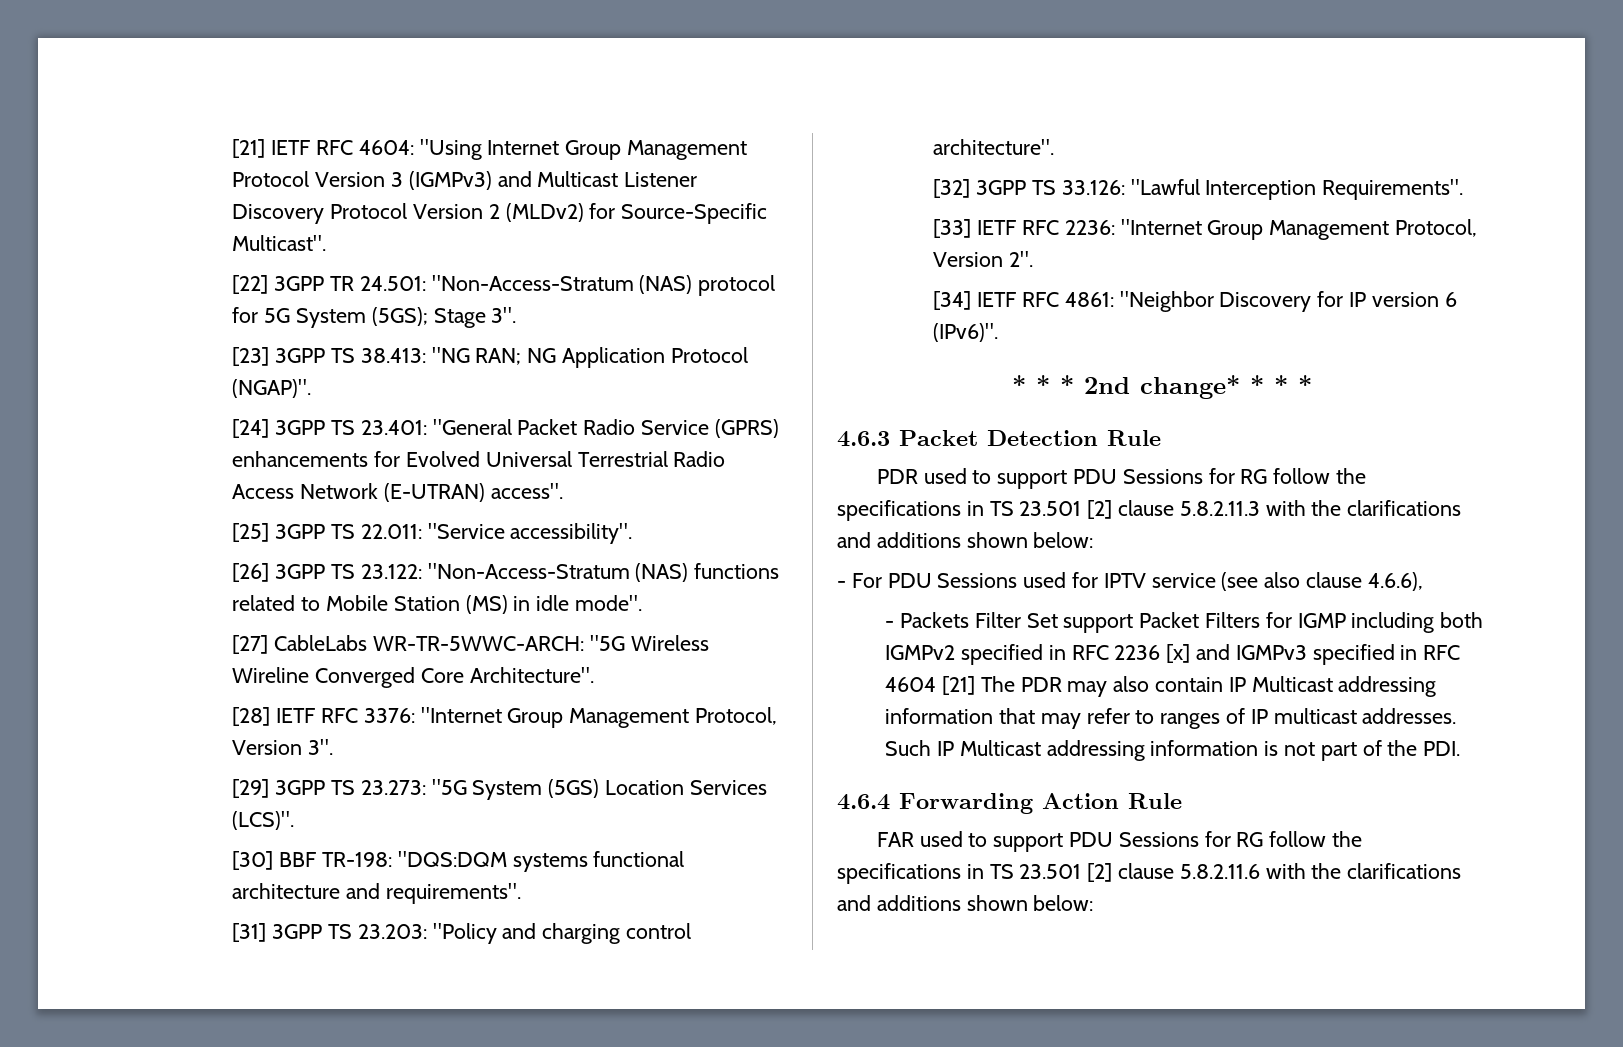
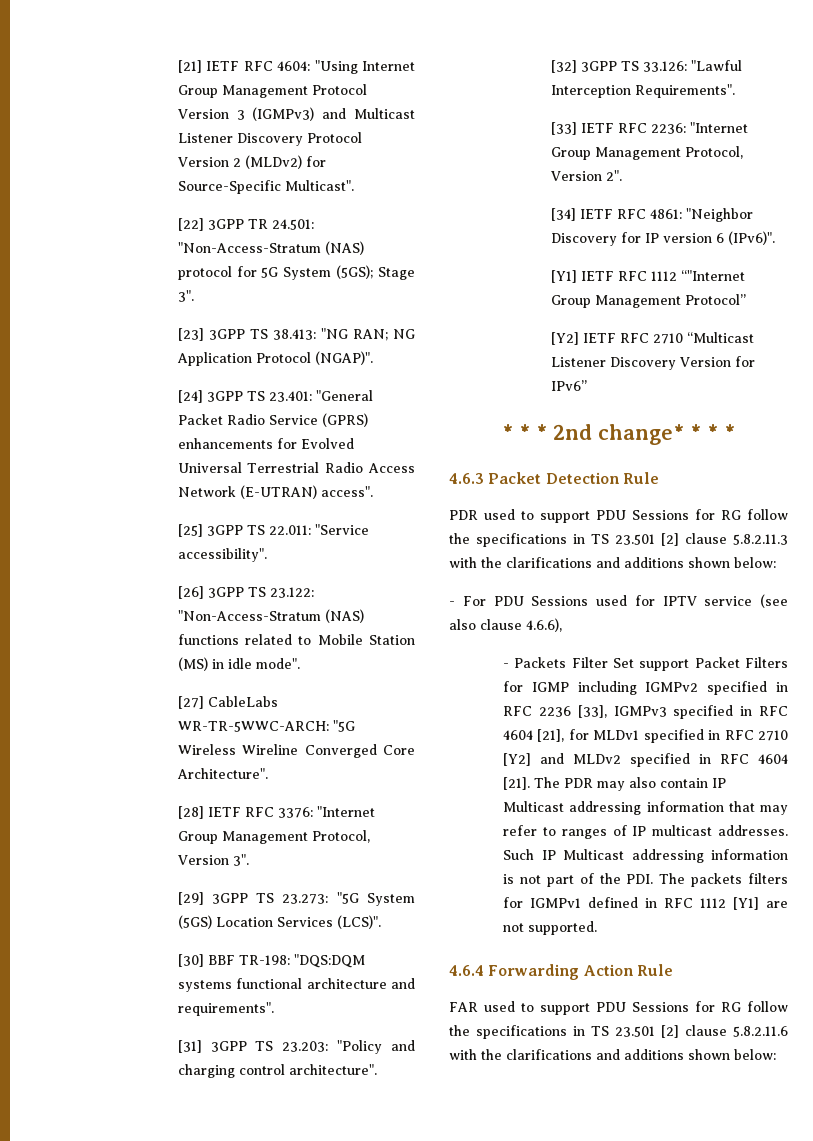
+ [Y1] IETF RFC 1112 “"Internet Group Management Protocol”
+ [Y2] IETF RFC 2710 “Multicast Listener Discovery Version for IPv6”
- - Packets Filter Set support Packet Filters for IGMP including both IGMPv2 specified in RFC 2236 [x] and IGMPv3 specified in RFC 4604 [21] The PDR may also contain IP Multicast addressing information that may refer to ranges of IP multicast addresses.
+ - Packets Filter Set support Packet Filters for IGMP including IGMPv2 specified in RFC 2236 [33], IGMPv3 specified in RFC 4604 [21], for MLDv1 specified in RFC 2710 [Y2] and MLDv2 specified in RFC 4604 [21]. The PDR may also contain IP Multicast addressing information that may refer to ranges of IP multicast addresses.
- Such IP Multicast addressing information is not part of the PDI.
+ Such IP Multicast addressing information is not part of the PDI. The packets filters for IGMPv1 defined in RFC 1112 [Y1] are not supported.

